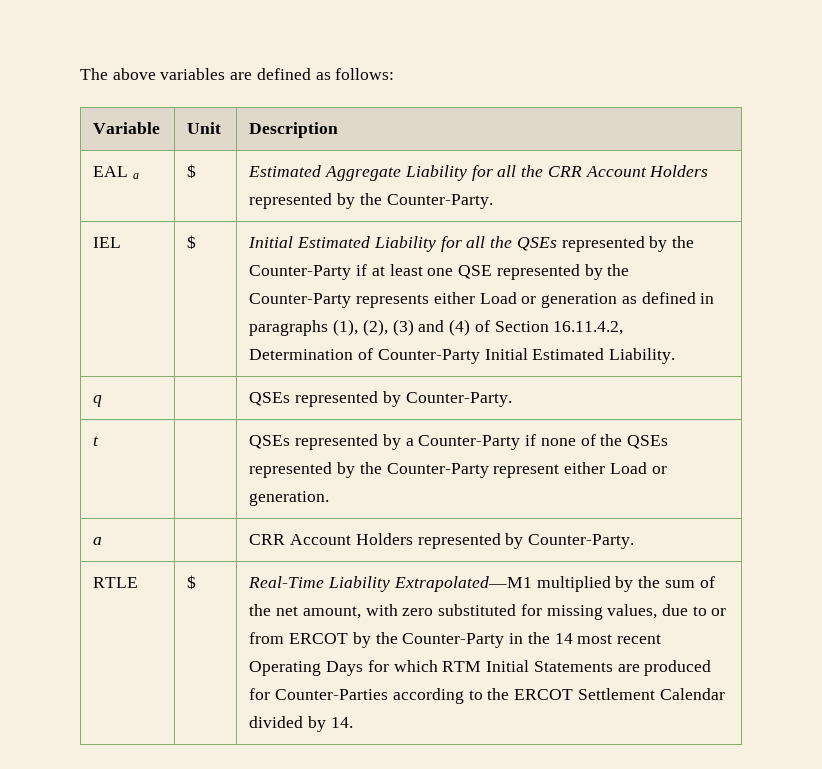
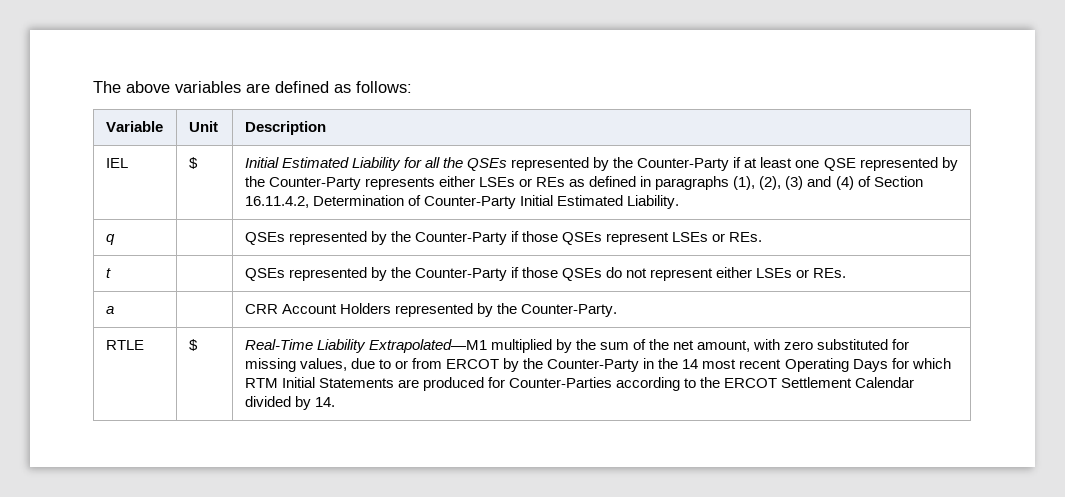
- EAL a | $ | Estimated Aggregate Liability for all the CRR Account Holders represented by the Counter-Party.
- Initial Estimated Liability for all the QSEs represented by the Counter-Party if at least one QSE represented by the Counter-Party represents either Load or generation as defined in paragraphs (1), (2), (3) and (4) of Section 16.11.4.2, Determination of Counter-Party Initial Estimated Liability.
+ Initial Estimated Liability for all the QSEs represented by the Counter-Party if at least one QSE represented by the Counter-Party represents either LSEs or REs as defined in paragraphs (1), (2), (3) and (4) of Section 16.11.4.2, Determination of Counter-Party Initial Estimated Liability.
- q | | QSEs represented by Counter-Party.
+ q | | QSEs represented by the Counter-Party if those QSEs represent LSEs or REs.
- t | | QSEs represented by a Counter-Party if none of the QSEs represented by the Counter-Party represent either Load or generation.
+ t | | QSEs represented by the Counter-Party if those QSEs do not represent either LSEs or REs.
- a | | CRR Account Holders represented by Counter-Party.
+ a | | CRR Account Holders represented by the Counter-Party.

